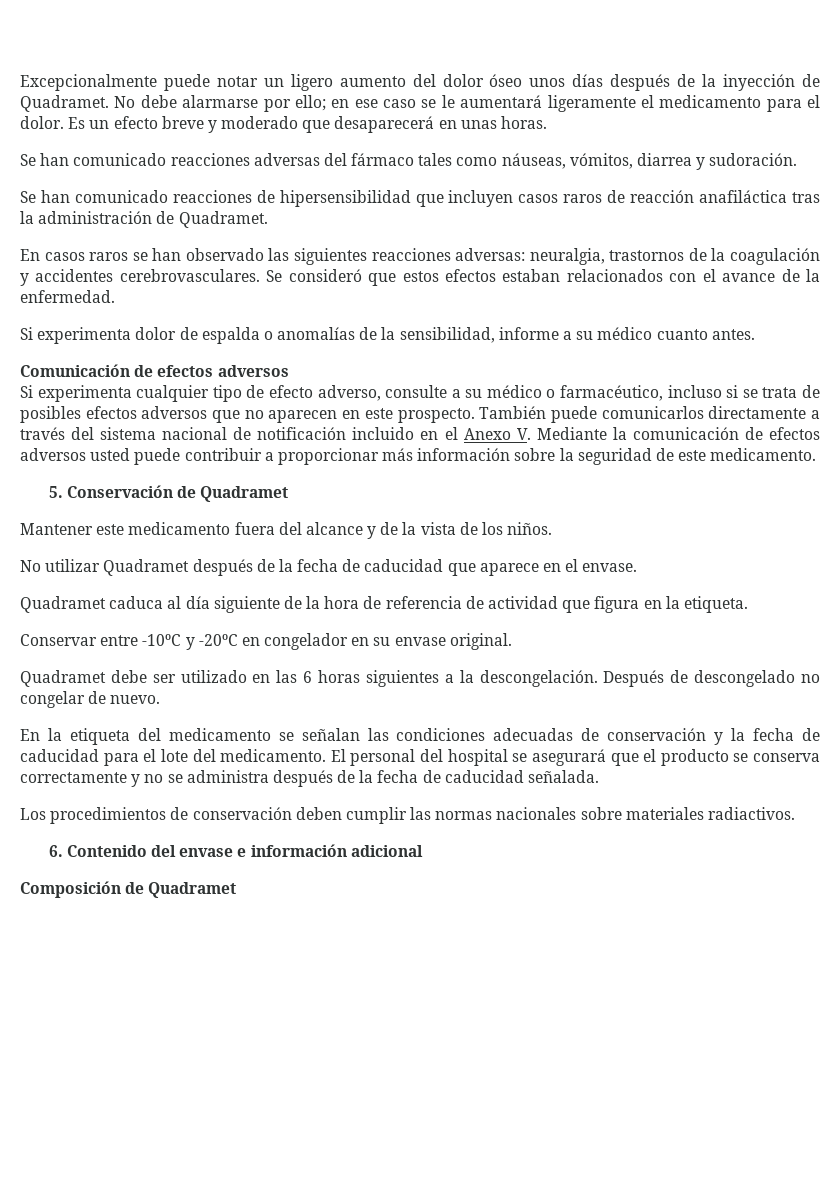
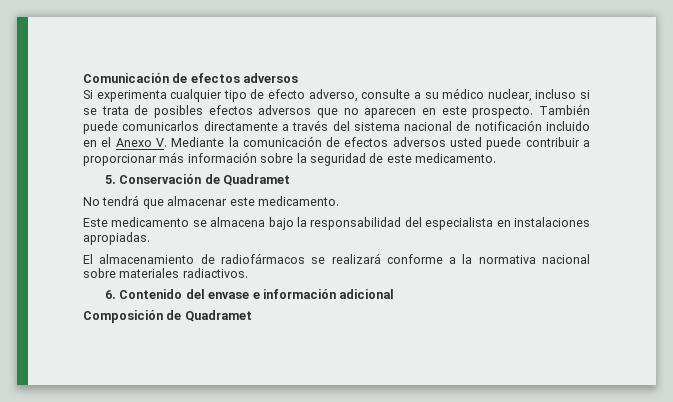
- Excepcionalmente puede notar un ligero aumento del dolor óseo unos días después de la inyección de Quadramet. No debe alarmarse por ello; en ese caso se le aumentará ligeramente el medicamento para el dolor. Es un efecto breve y moderado que desaparecerá en unas horas.
- Se han comunicado reacciones adversas del fármaco tales como náuseas, vómitos, diarrea y sudoración.
- Se han comunicado reacciones de hipersensibilidad que incluyen casos raros de reacción anafiláctica tras la administración de Quadramet.
- En casos raros se han observado las siguientes reacciones adversas: neuralgia, trastornos de la coagulación y accidentes cerebrovasculares. Se consideró que estos efectos estaban relacionados con el avance de la enfermedad.
- Si experimenta dolor de espalda o anomalías de la sensibilidad, informe a su médico cuanto antes.
- Si experimenta cualquier tipo de efecto adverso, consulte a su médico o farmacéutico, incluso si se trata de posibles efectos adversos que no aparecen en este prospecto.
+ Si experimenta cualquier tipo de efecto adverso, consulte a su médico nuclear, incluso si se trata de posibles efectos adversos que no aparecen en este prospecto.
- Mantener este medicamento fuera del alcance y de la vista de los niños.
- No utilizar Quadramet después de la fecha de caducidad que aparece en el envase.
- Quadramet caduca al día siguiente de la hora de referencia de actividad que figura en la etiqueta.
- Conservar entre -10ºC y -20ºC en congelador en su envase original.
- Quadramet debe ser utilizado en las 6 horas siguientes a la descongelación. Después de descongelado no congelar de nuevo.
- En la etiqueta del medicamento se señalan las condiciones adecuadas de conservación y la fecha de caducidad para el lote del medicamento. El personal del hospital se asegurará que el producto se conserva correctamente y no se administra después de la fecha de caducidad señalada.
- Los procedimientos de conservación deben cumplir las normas nacionales sobre materiales radiactivos.
+ No tendrá que almacenar este medicamento.
+ Este medicamento se almacena bajo la responsabilidad del especialista en instalaciones apropiadas.
+ El almacenamiento de radiofármacos se realizará conforme a la normativa nacional sobre materiales radiactivos.

